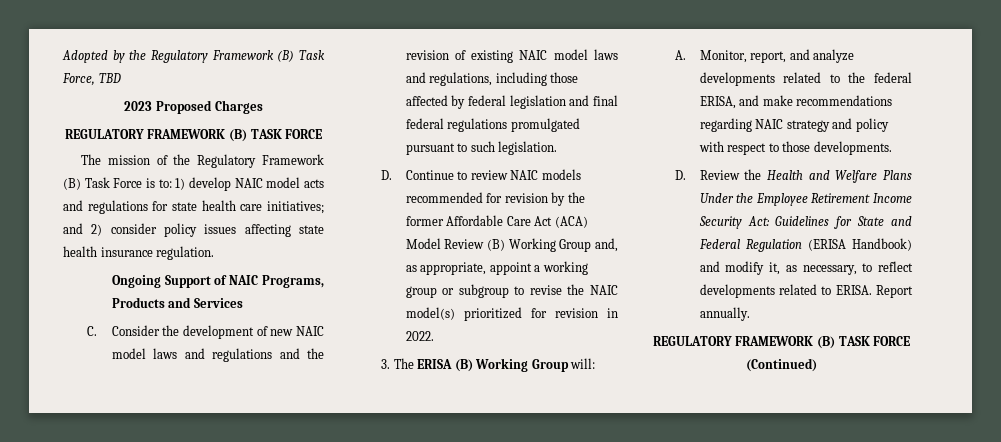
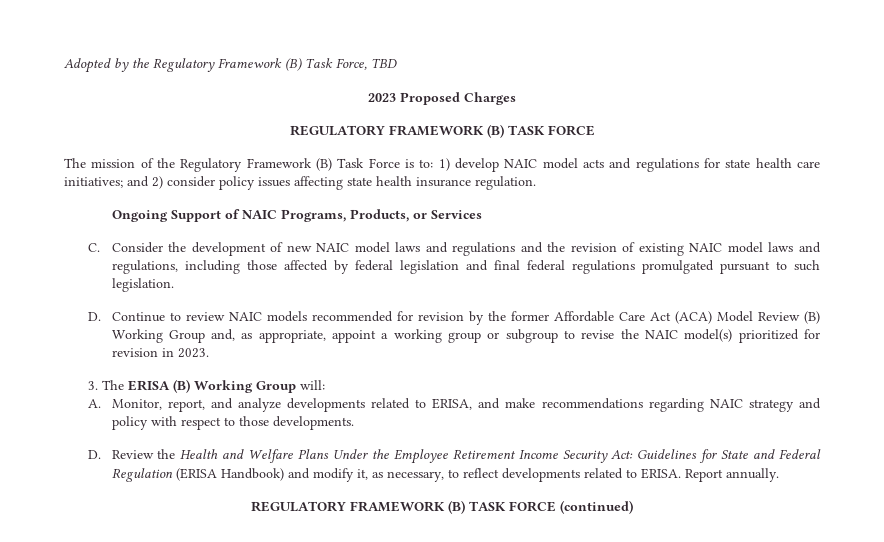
- Ongoing Support of NAIC Programs, Products and Services
+ Ongoing Support of NAIC Programs, Products, or Services
- D. Continue to review NAIC models recommended for revision by the former Affordable Care Act (ACA) Model Review (B) Working Group and, as appropriate, appoint a working group or subgroup to revise the NAIC model(s) prioritized for revision in 2022.
+ D. Continue to review NAIC models recommended for revision by the former Affordable Care Act (ACA) Model Review (B) Working Group and, as appropriate, appoint a working group or subgroup to revise the NAIC model(s) prioritized for revision in 2023.
- A. Monitor, report, and analyze developments related to the federal ERISA, and make recommendations regarding NAIC strategy and policy with respect to those developments.
+ A. Monitor, report, and analyze developments related to ERISA, and make recommendations regarding NAIC strategy and policy with respect to those developments.
- REGULATORY FRAMEWORK (B) TASK FORCE (Continued)
+ REGULATORY FRAMEWORK (B) TASK FORCE (continued)

